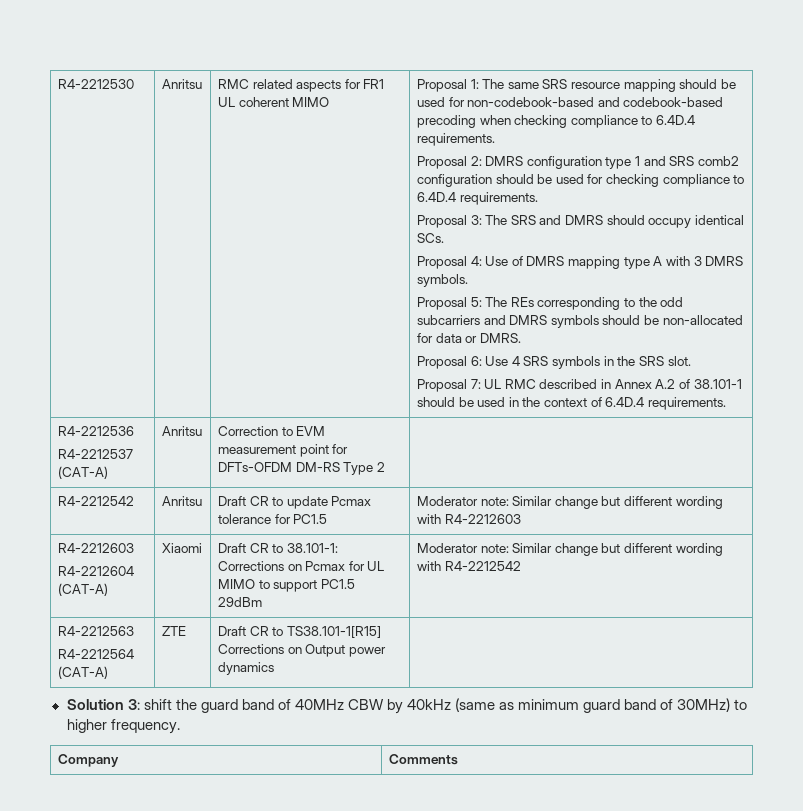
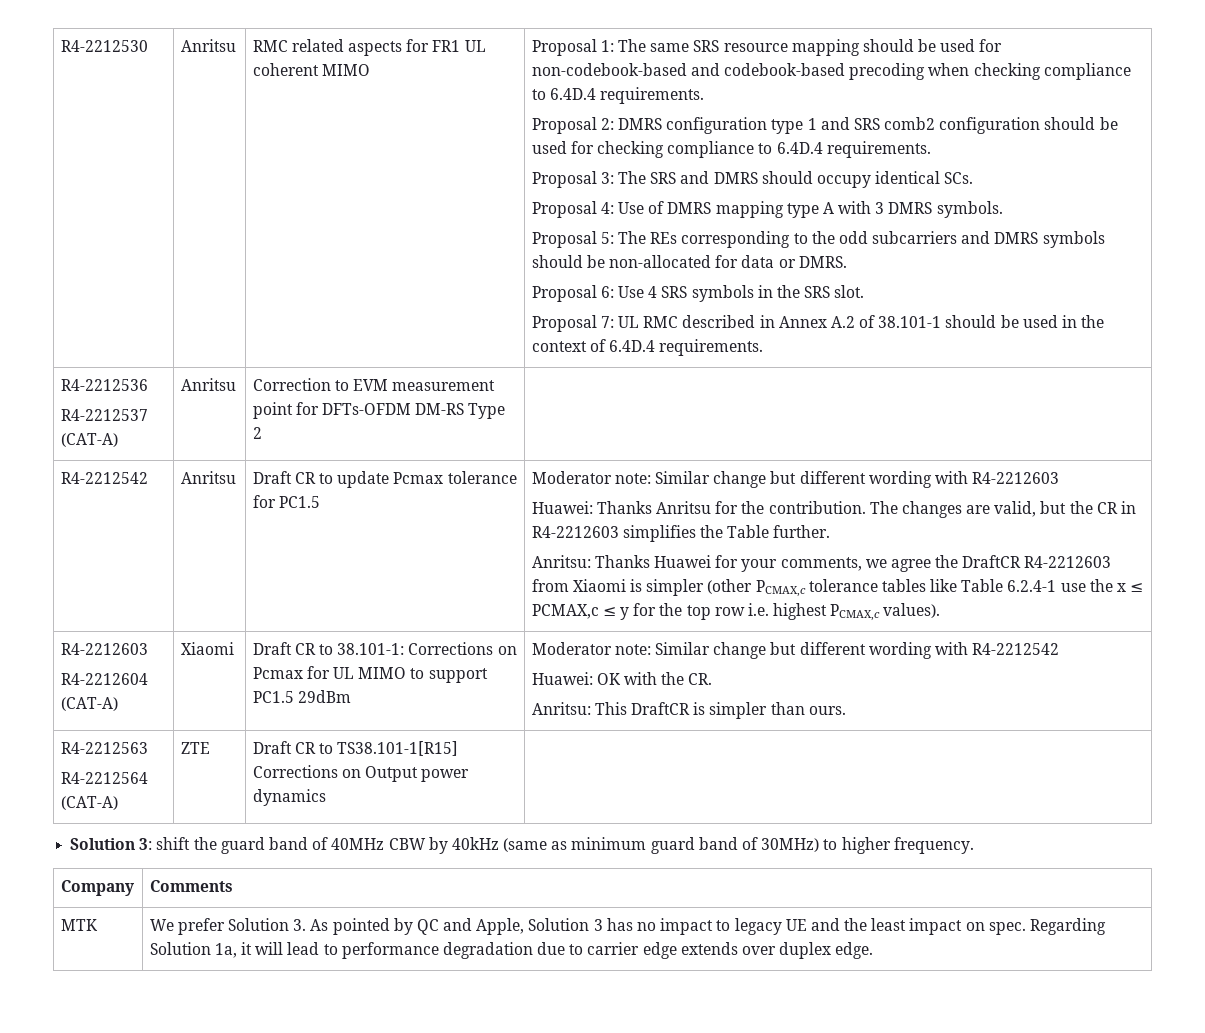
  Moderator note: Similar change but different wording with R4-2212603
+ Huawei: Thanks Anritsu for the contribution. The changes are valid, but the CR in R4-2212603 simplifies the Table further.
+ Anritsu: Thanks Huawei for your comments, we agree the DraftCR R4-2212603 from Xiaomi is simpler (other PCMAX,c tolerance tables like Table 6.2.4-1 use the x ≤ PCMAX,c ≤ y for the top row i.e. highest PCMAX,c values).
  R4-2212603
  R4-2212604 (CAT-A) | Xiaomi | Draft CR to 38.101-1: Corrections on Pcmax for UL MIMO to support PC1.5 29dBm | Moderator note: Similar change but different wording with R4-2212542
+ Huawei: OK with the CR.
+ Anritsu: This DraftCR is simpler than ours.
+ MTK | We prefer Solution 3. As pointed by QC and Apple, Solution 3 has no impact to legacy UE and the least impact on spec. Regarding Solution 1a, it will lead to performance degradation due to carrier edge extends over duplex edge.

